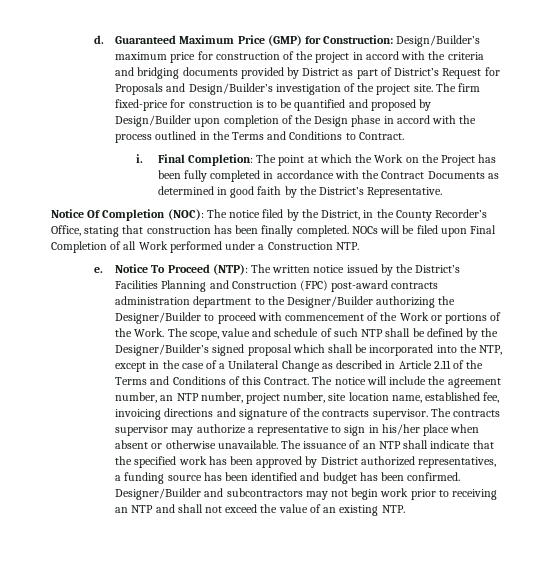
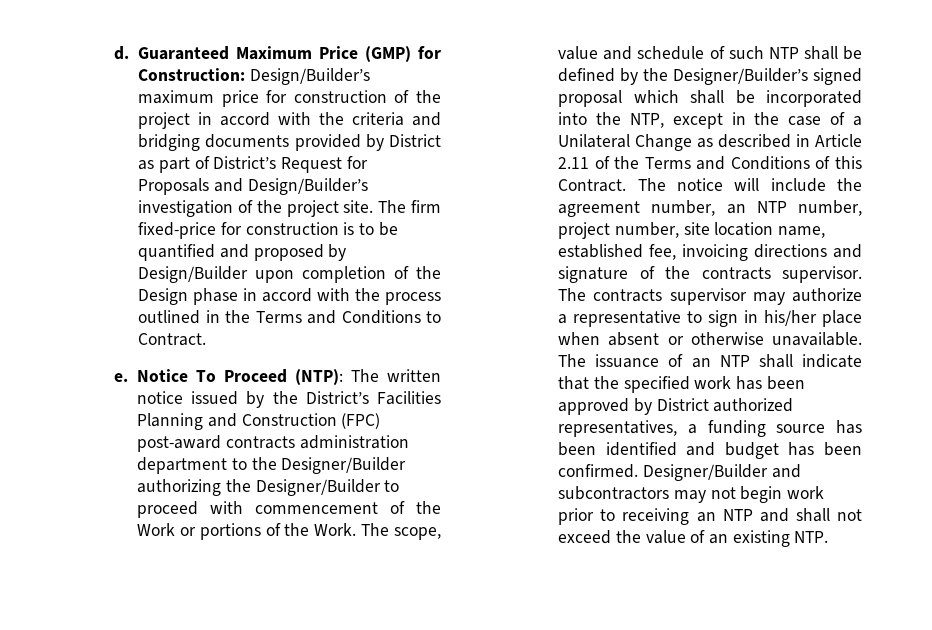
- i. Final Completion: The point at which the Work on the Project has been fully completed in accordance with the Contract Documents as determined in good faith by the District’s Representative.
- Notice Of Completion (NOC): The notice filed by the District, in the County Recorder’s Office, stating that construction has been finally completed. NOCs will be filed upon Final Completion of all Work performed under a Construction NTP.

